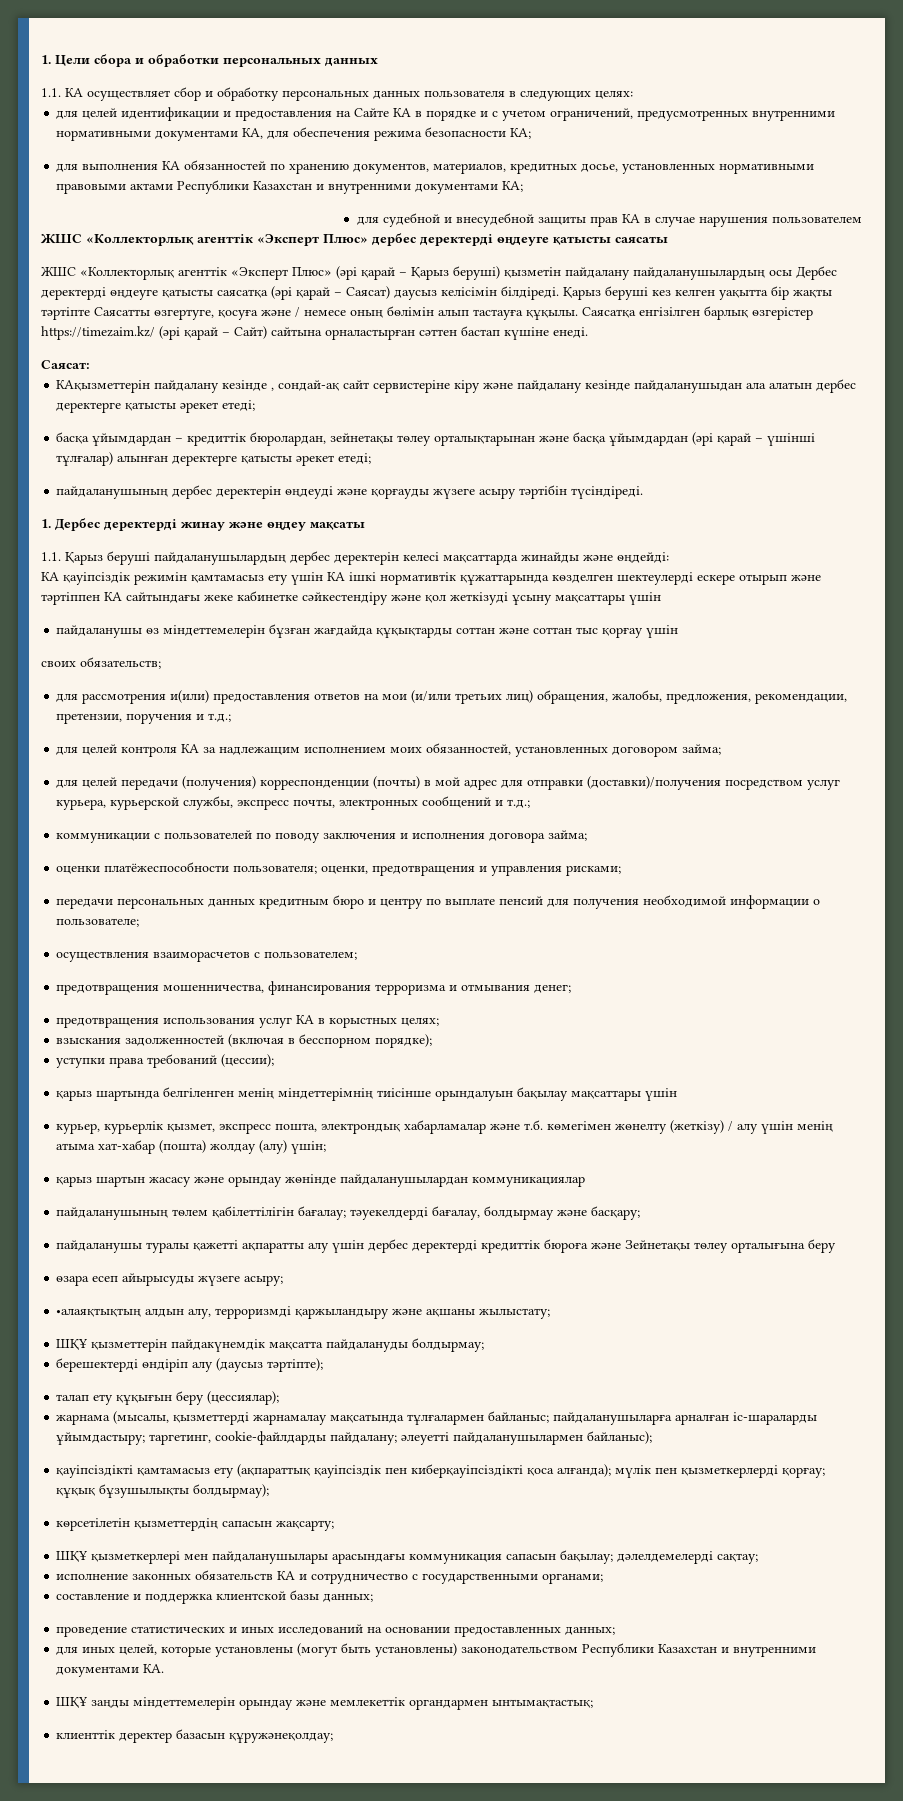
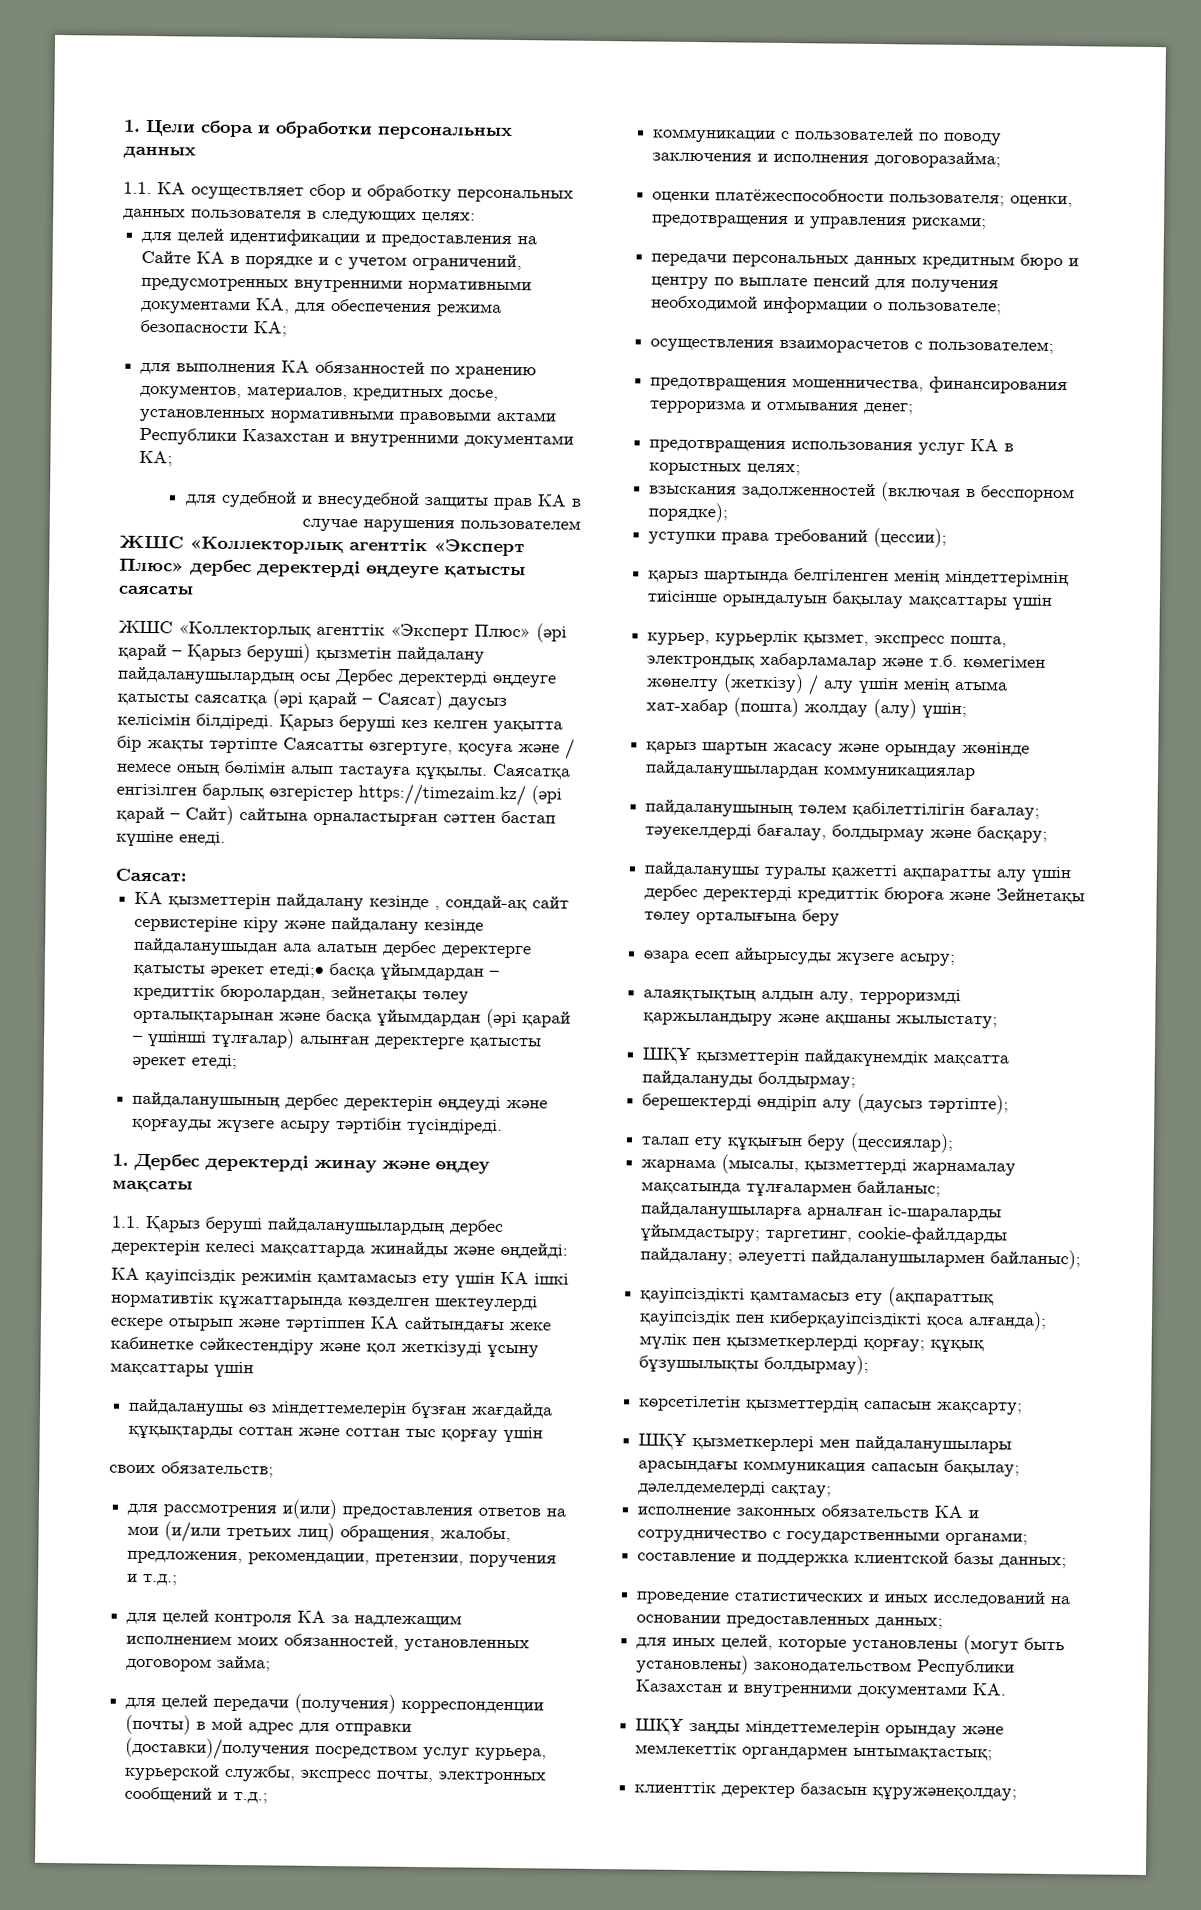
- КАқызметтерін пайдалану кезінде , сондай-ақ сайт сервистеріне кіру және пайдалану кезінде пайдаланушыдан ала алатын дербес деректерге қатысты әрекет етеді;
- басқа ұйымдардан – кредиттік бюролардан, зейнетақы төлеу орталықтарынан және басқа ұйымдардан (әрі қарай – үшінші тұлғалар) алынған деректерге қатысты әрекет етеді;
+ КА қызметтерін пайдалану кезінде , сондай-ақ сайт сервистеріне кіру және пайдалану кезінде пайдаланушыдан ала алатын дербес деректерге қатысты әрекет етеді;• басқа ұйымдардан – кредиттік бюролардан, зейнетақы төлеу орталықтарынан және басқа ұйымдардан (әрі қарай – үшінші тұлғалар) алынған деректерге қатысты әрекет етеді;
- коммуникации с пользователей по поводу заключения и исполнения договора займа;
+ коммуникации с пользователей по поводу заключения и исполнения договоразайма;
- •алаяқтықтың алдын алу, терроризмді қаржыландыру және ақшаны жылыстату;
+ алаяқтықтың алдын алу, терроризмді қаржыландыру және ақшаны жылыстату;

